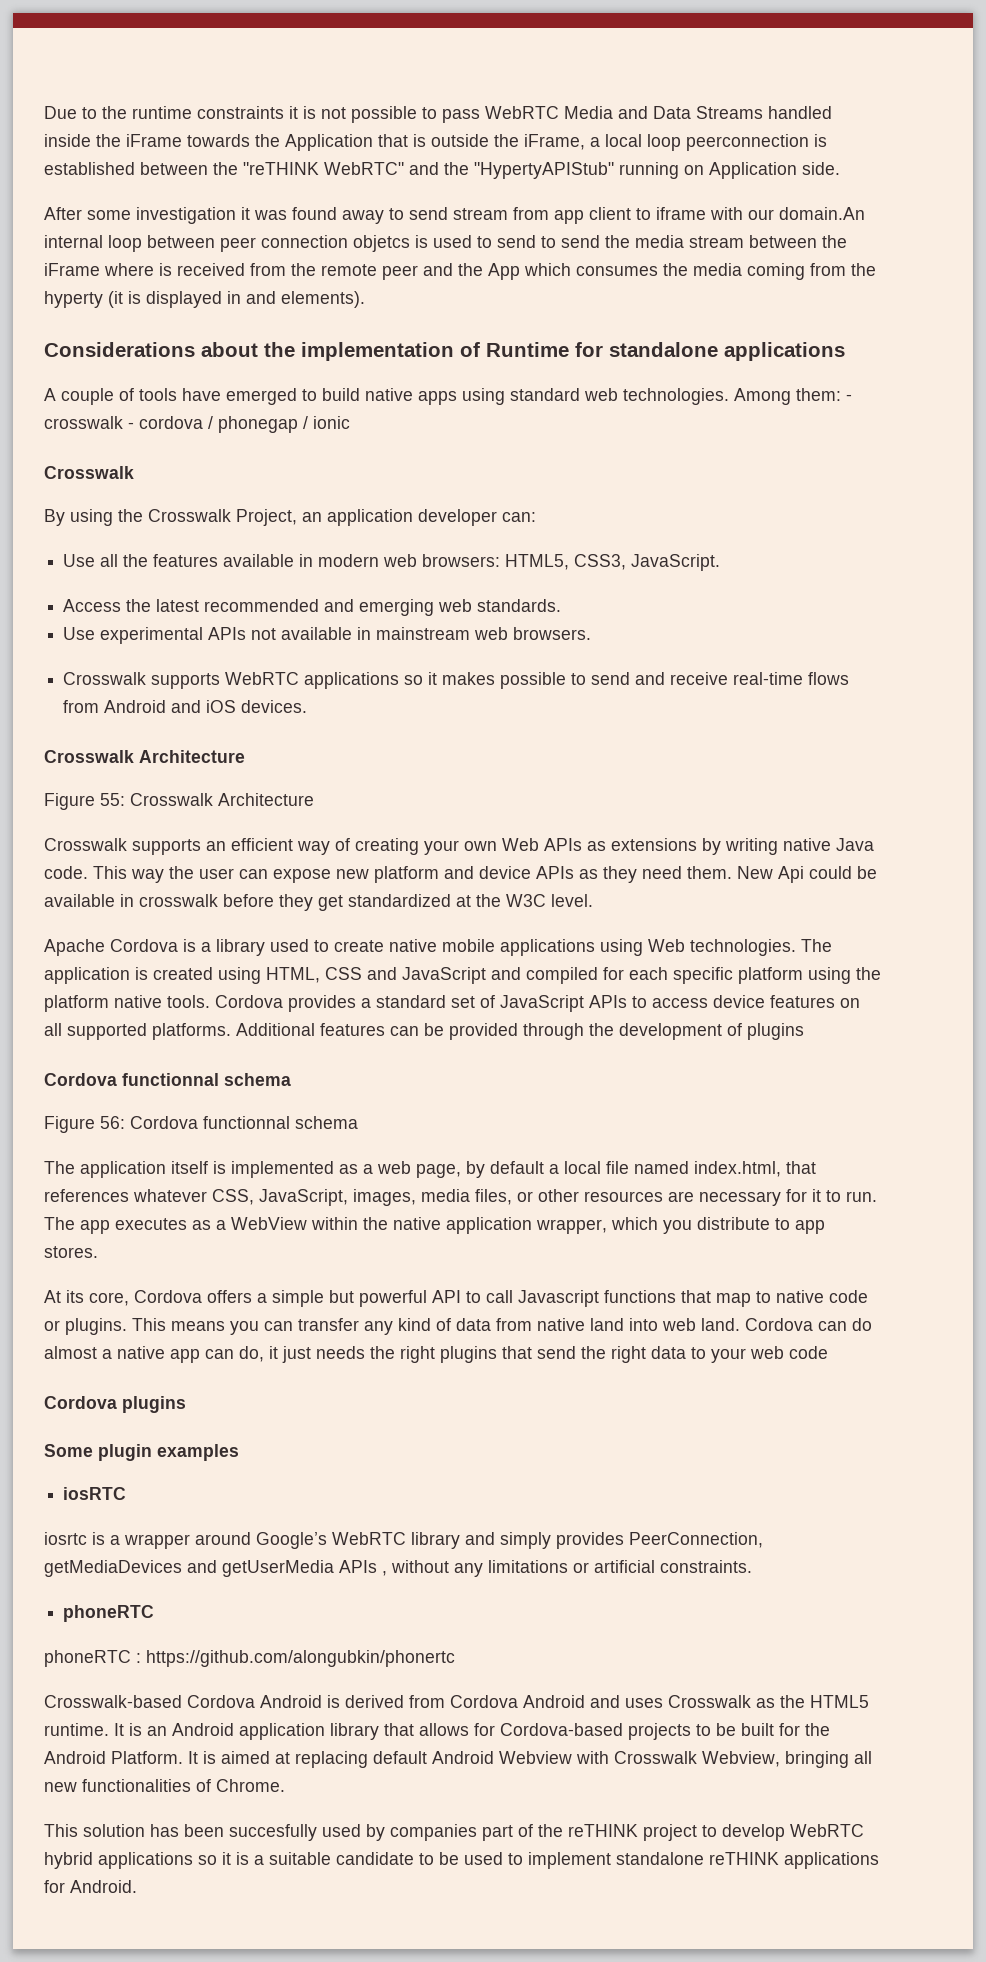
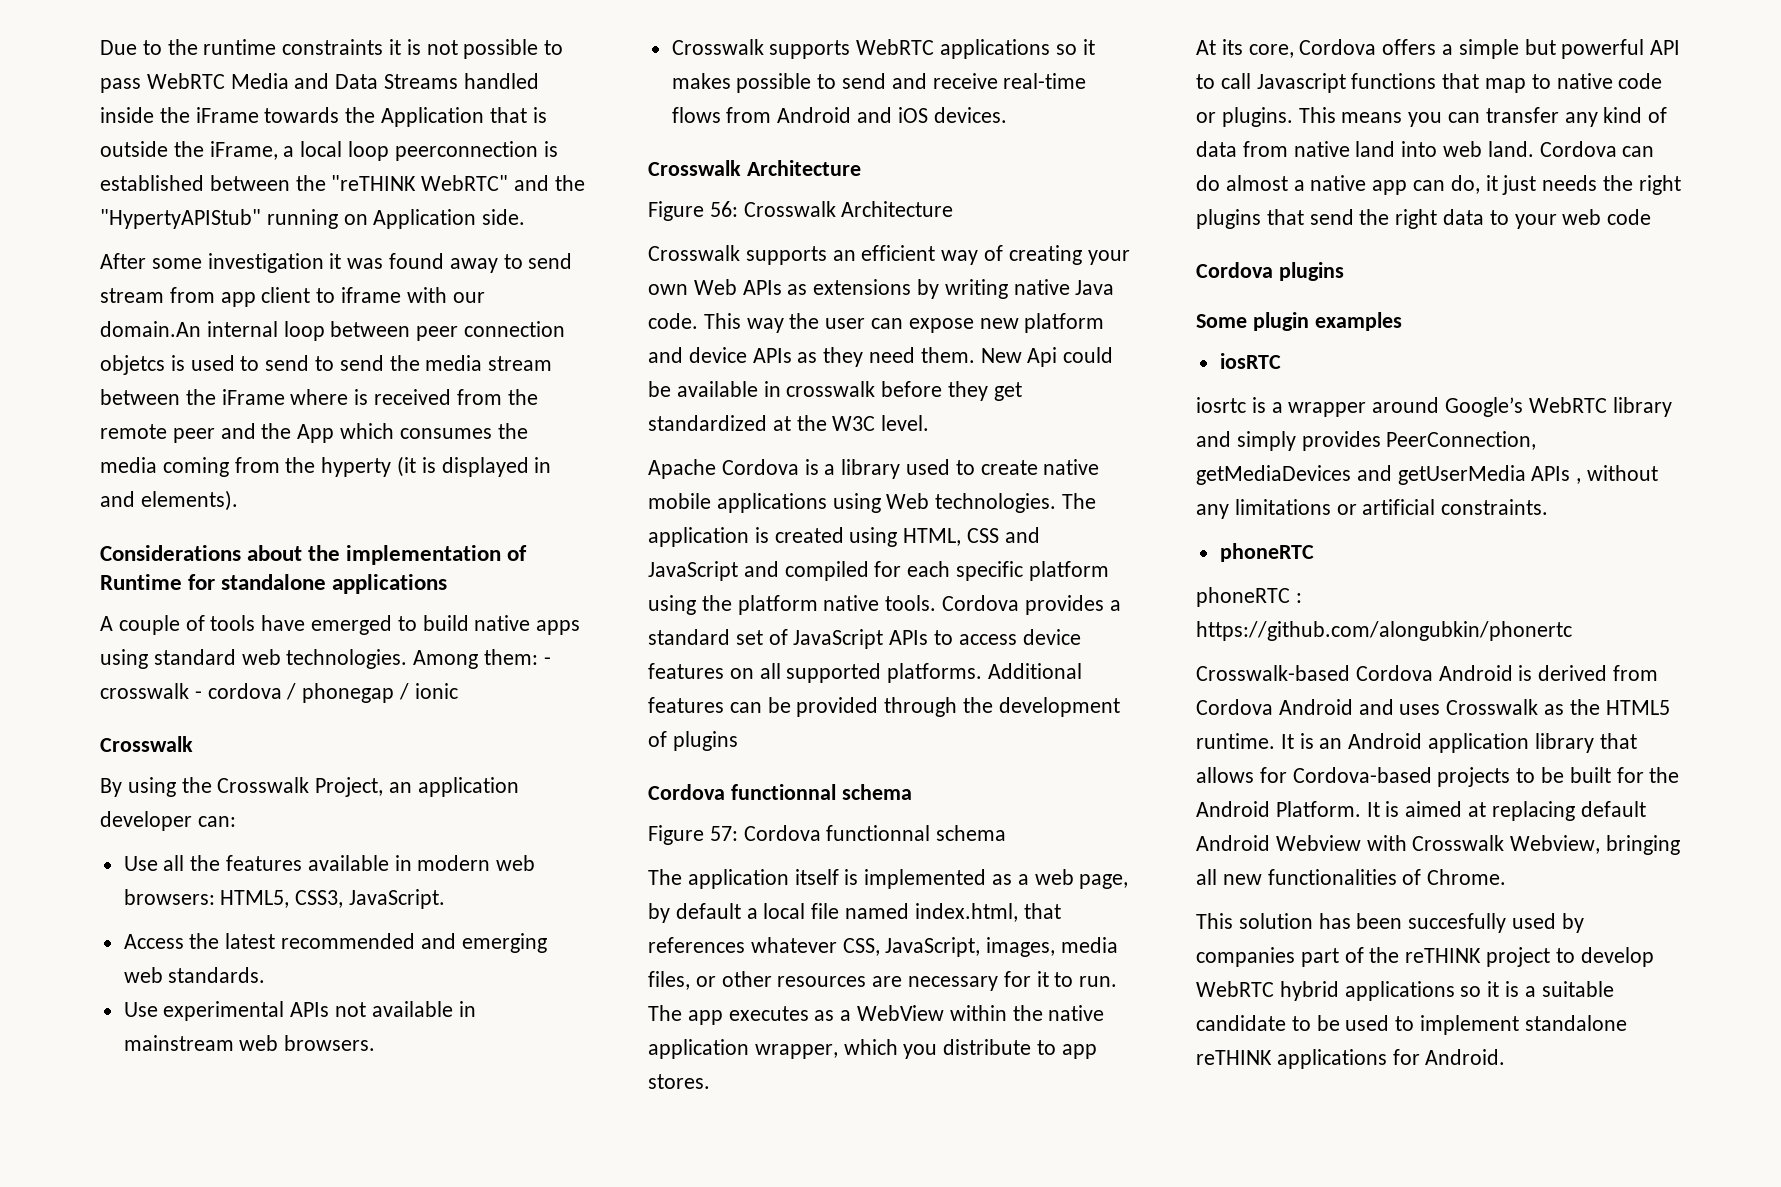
- Figure 55: Crosswalk Architecture
+ Figure 56: Crosswalk Architecture
- Figure 56: Cordova functionnal schema
+ Figure 57: Cordova functionnal schema

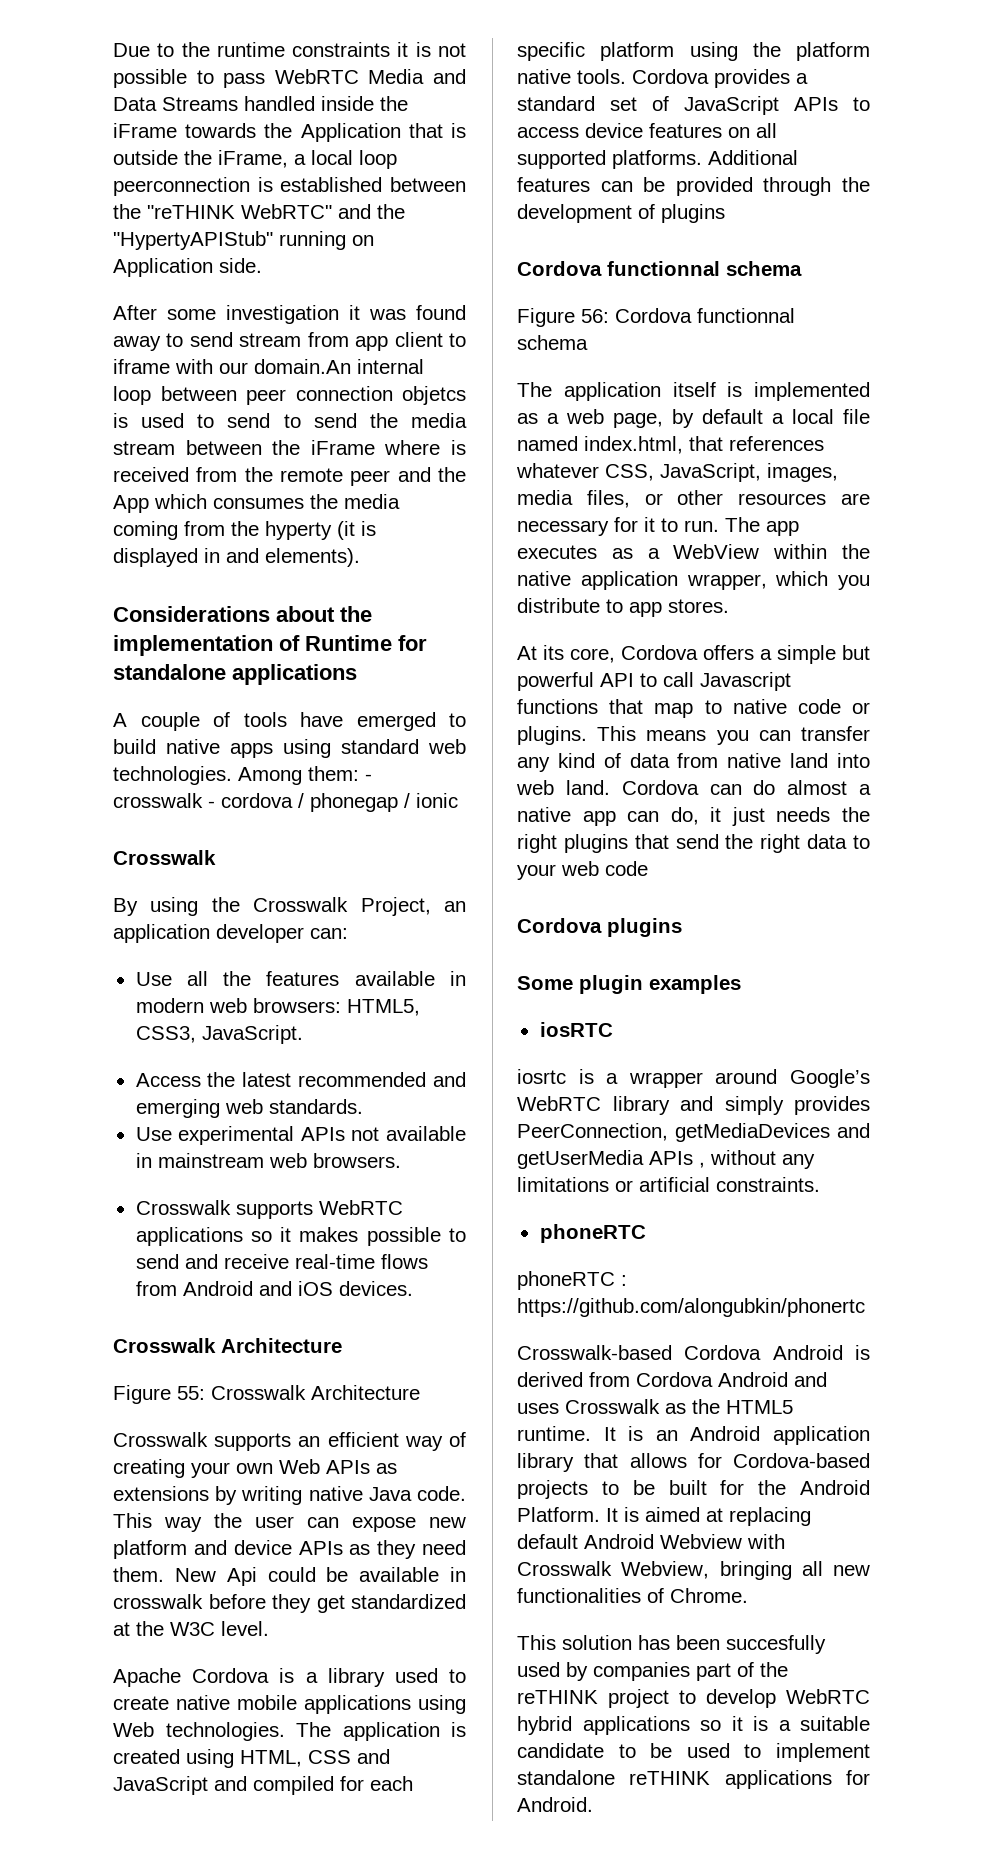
- Figure 56: Crosswalk Architecture
+ Figure 55: Crosswalk Architecture
- Figure 57: Cordova functionnal schema
+ Figure 56: Cordova functionnal schema

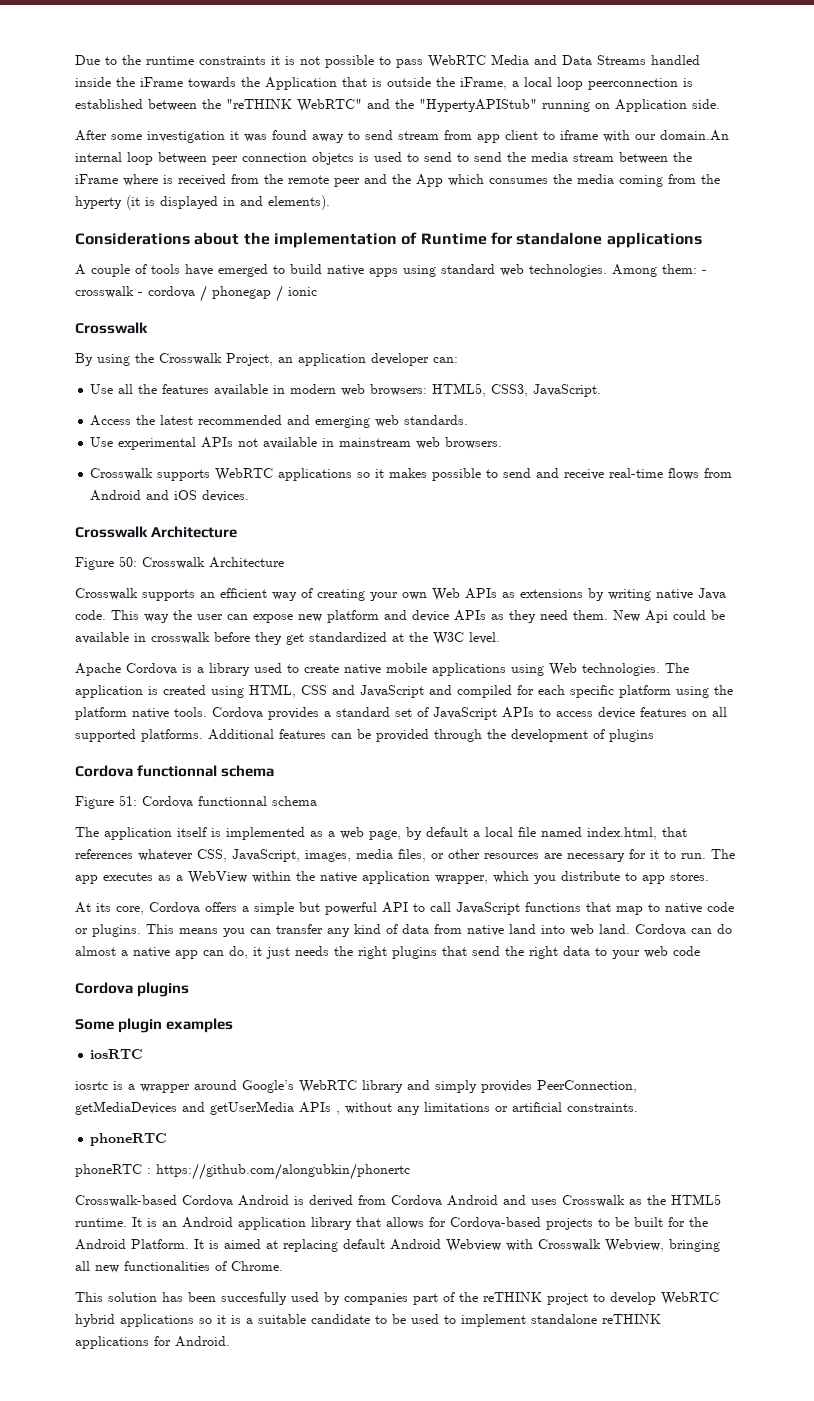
- Figure 55: Crosswalk Architecture
+ Figure 50: Crosswalk Architecture
- Figure 56: Cordova functionnal schema
+ Figure 51: Cordova functionnal schema
- At its core, Cordova offers a simple but powerful API to call Javascript functions that map to native code or plugins.
+ At its core, Cordova offers a simple but powerful API to call JavaScript functions that map to native code or plugins.

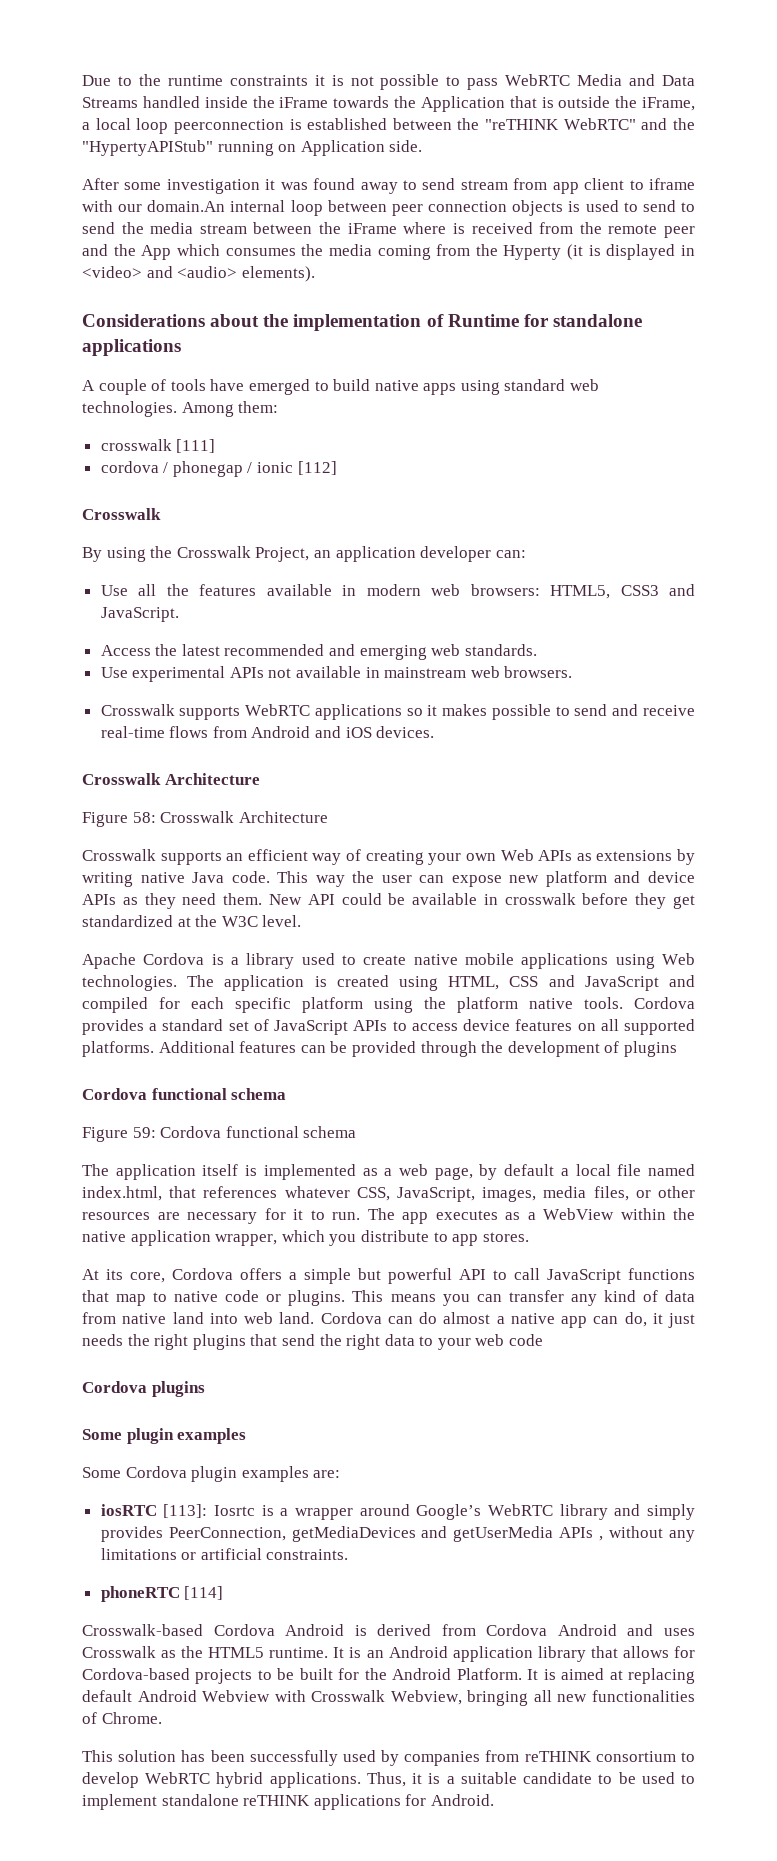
- After some investigation it was found away to send stream from app client to iframe with our domain.An internal loop between peer connection objetcs is used to send to send the media stream between the iFrame where is received from the remote peer and the App which consumes the media coming from the hyperty (it is displayed in and elements).
+ After some investigation it was found away to send stream from app client to iframe with our domain.An internal loop between peer connection objects is used to send to send the media stream between the iFrame where is received from the remote peer and the App which consumes the media coming from the Hyperty (it is displayed in <video> and <audio> elements).
- Among them: - crosswalk - cordova / phonegap / ionic
+ Among them:
+ crosswalk [111]
+ cordova / phonegap / ionic [112]
- Use all the features available in modern web browsers: HTML5, CSS3, JavaScript.
+ Use all the features available in modern web browsers: HTML5, CSS3 and JavaScript.
- Figure 50: Crosswalk Architecture
+ Figure 58: Crosswalk Architecture
- New Api could be available in crosswalk before they get standardized at the W3C level.
+ New API could be available in crosswalk before they get standardized at the W3C level.
  Additional features can be provided through the development of plugins
- Cordova functionnal schema
+ Cordova functional schema
- Figure 51: Cordova functionnal schema
+ Figure 59: Cordova functional schema
+ Some Cordova plugin examples are:
- iosRTC
- iosrtc is a wrapper around Google’s WebRTC library and simply provides PeerConnection, getMediaDevices and getUserMedia APIs , without any limitations or artificial constraints.
- phoneRTC
- phoneRTC : https://github.com/alongubkin/phonertc
+ iosRTC [113]: Iosrtc is a wrapper around Google’s WebRTC library and simply provides PeerConnection, getMediaDevices and getUserMedia APIs , without any limitations or artificial constraints.
+ phoneRTC [114]
- This solution has been succesfully used by companies part of the reTHINK project to develop WebRTC hybrid applications so it is a suitable candidate to be used to implement standalone reTHINK applications for Android.
+ This solution has been successfully used by companies from reTHINK consortium to develop WebRTC hybrid applications. Thus, it is a suitable candidate to be used to implement standalone reTHINK applications for Android.

